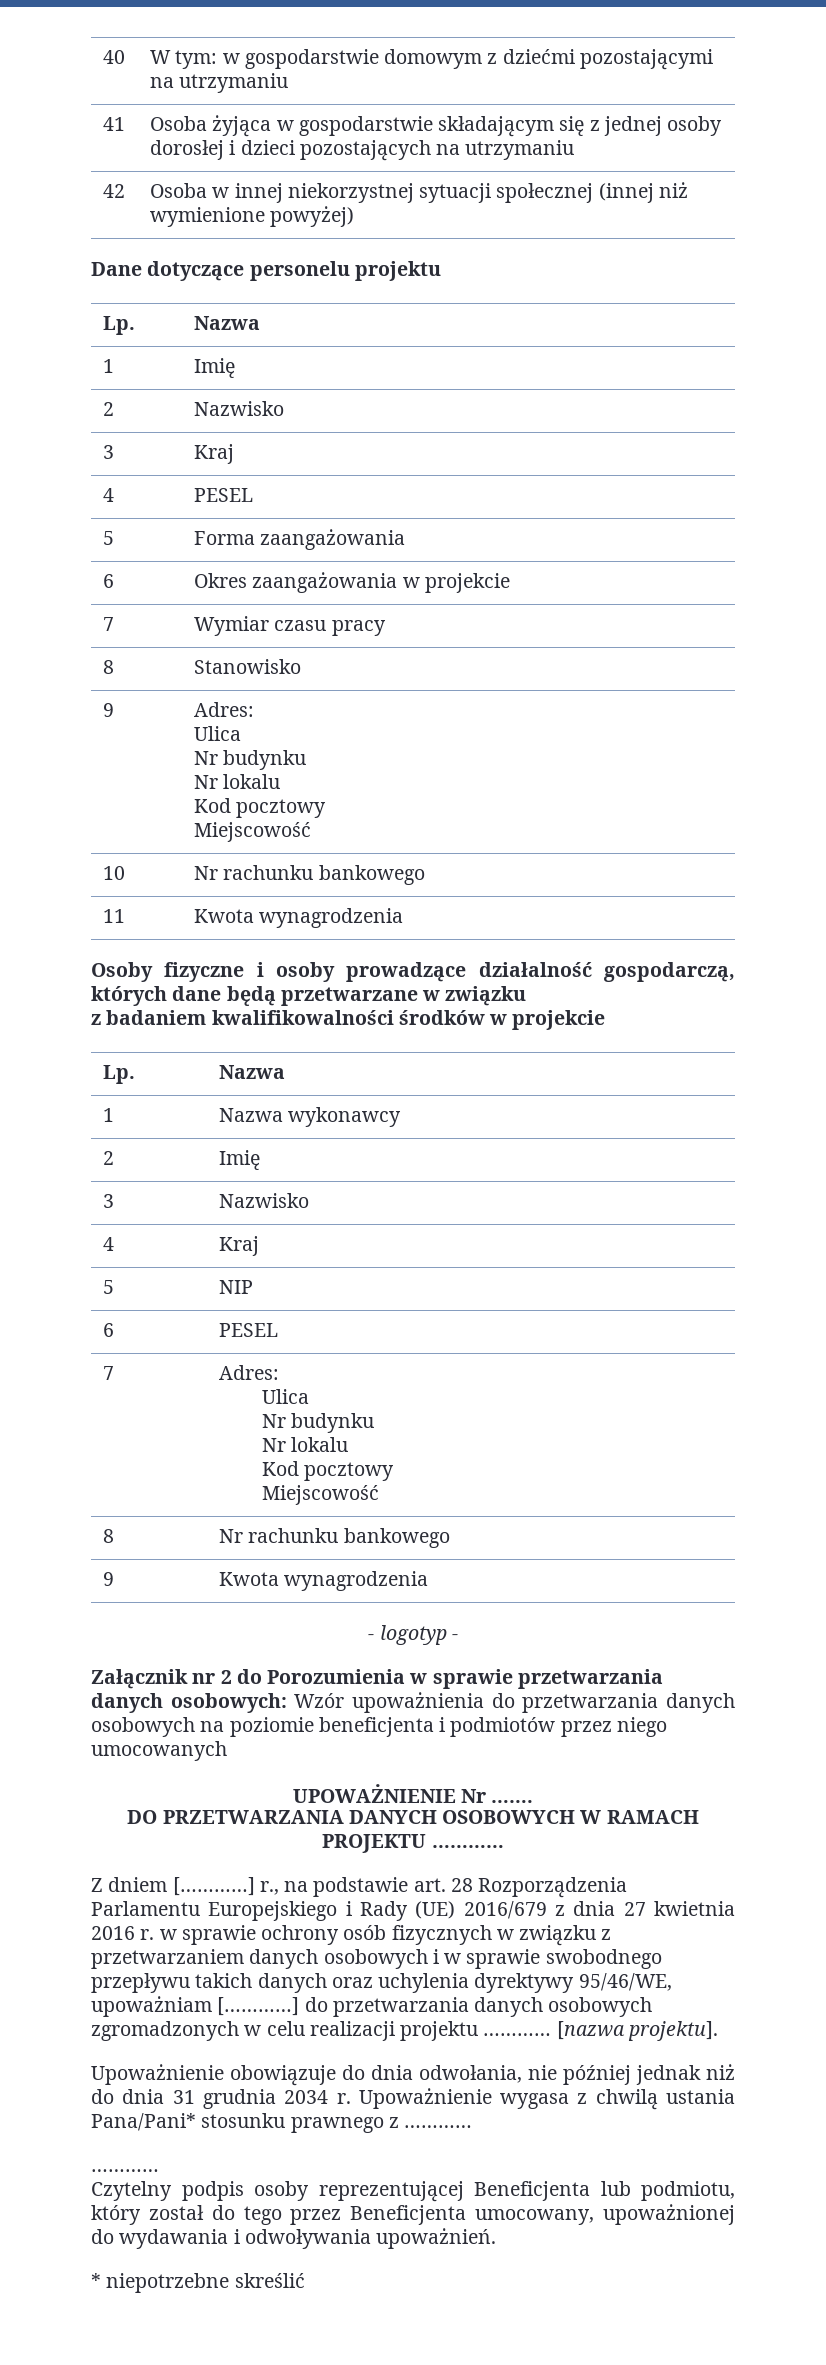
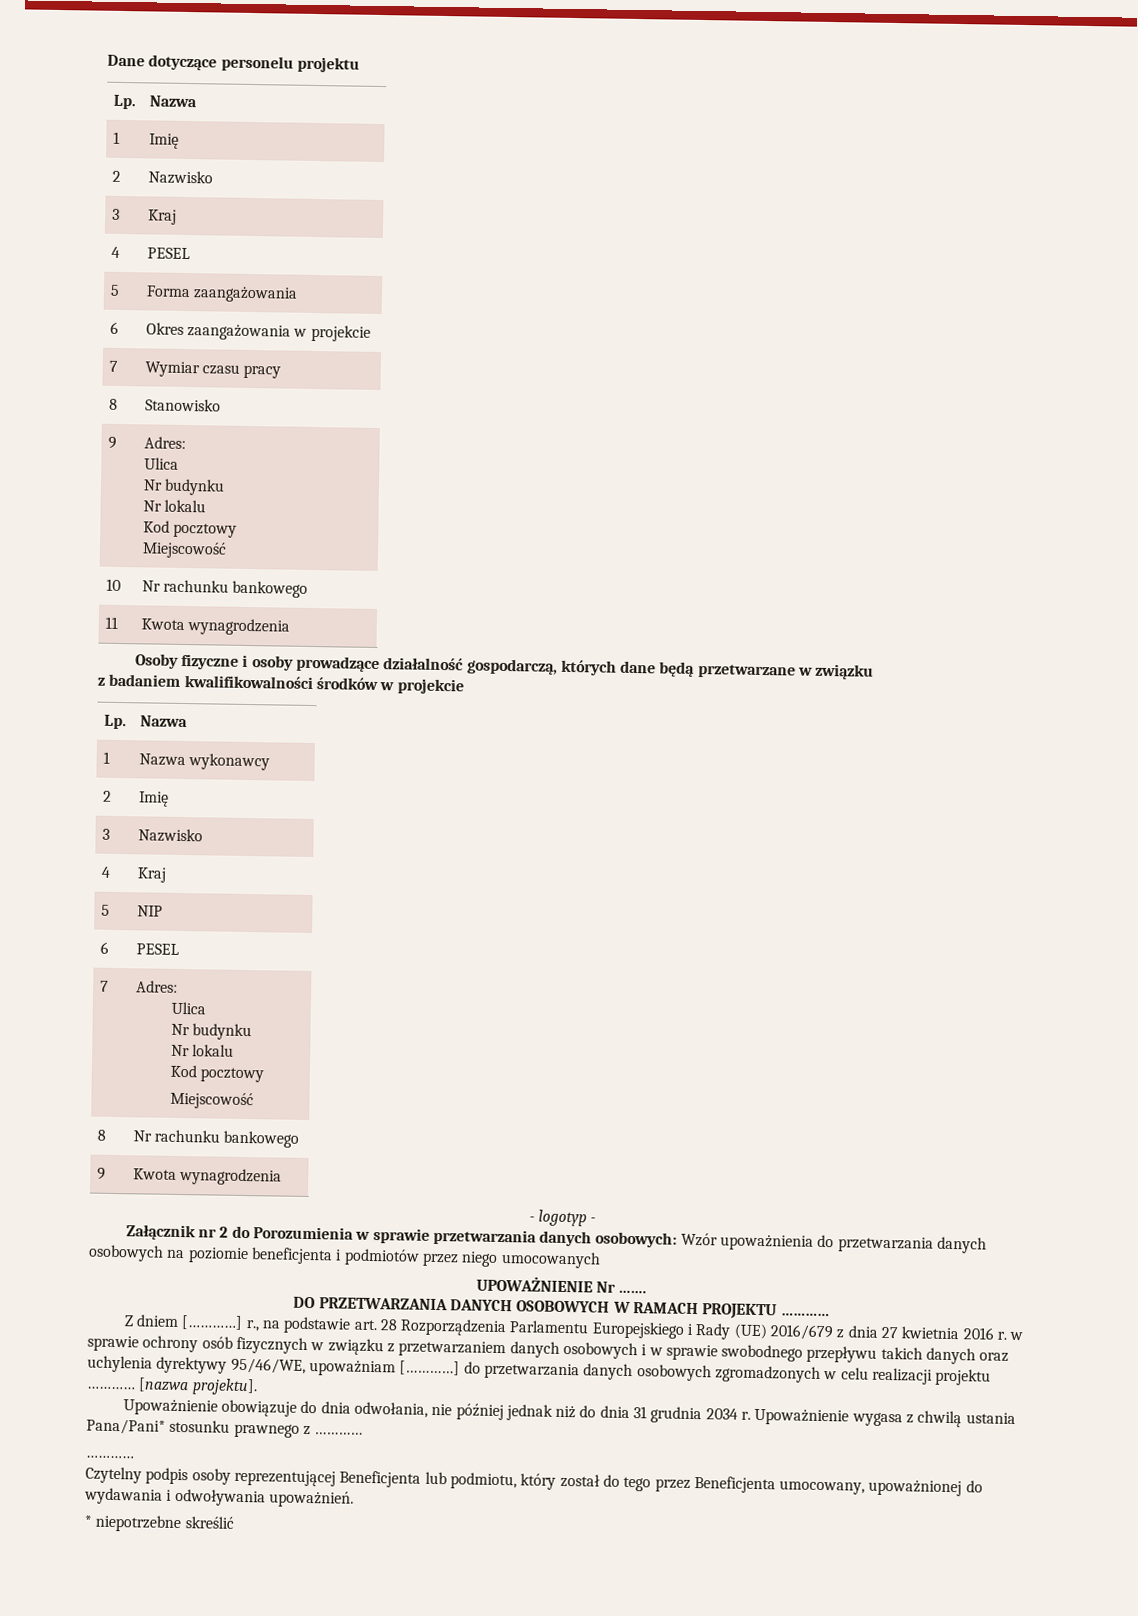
- 40 | W tym: w gospodarstwie domowym z dziećmi pozostającymi na utrzymaniu
- 41 | Osoba żyjąca w gospodarstwie składającym się z jednej osoby dorosłej i dzieci pozostających na utrzymaniu
- 42 | Osoba w innej niekorzystnej sytuacji społecznej (innej niż wymienione powyżej)

